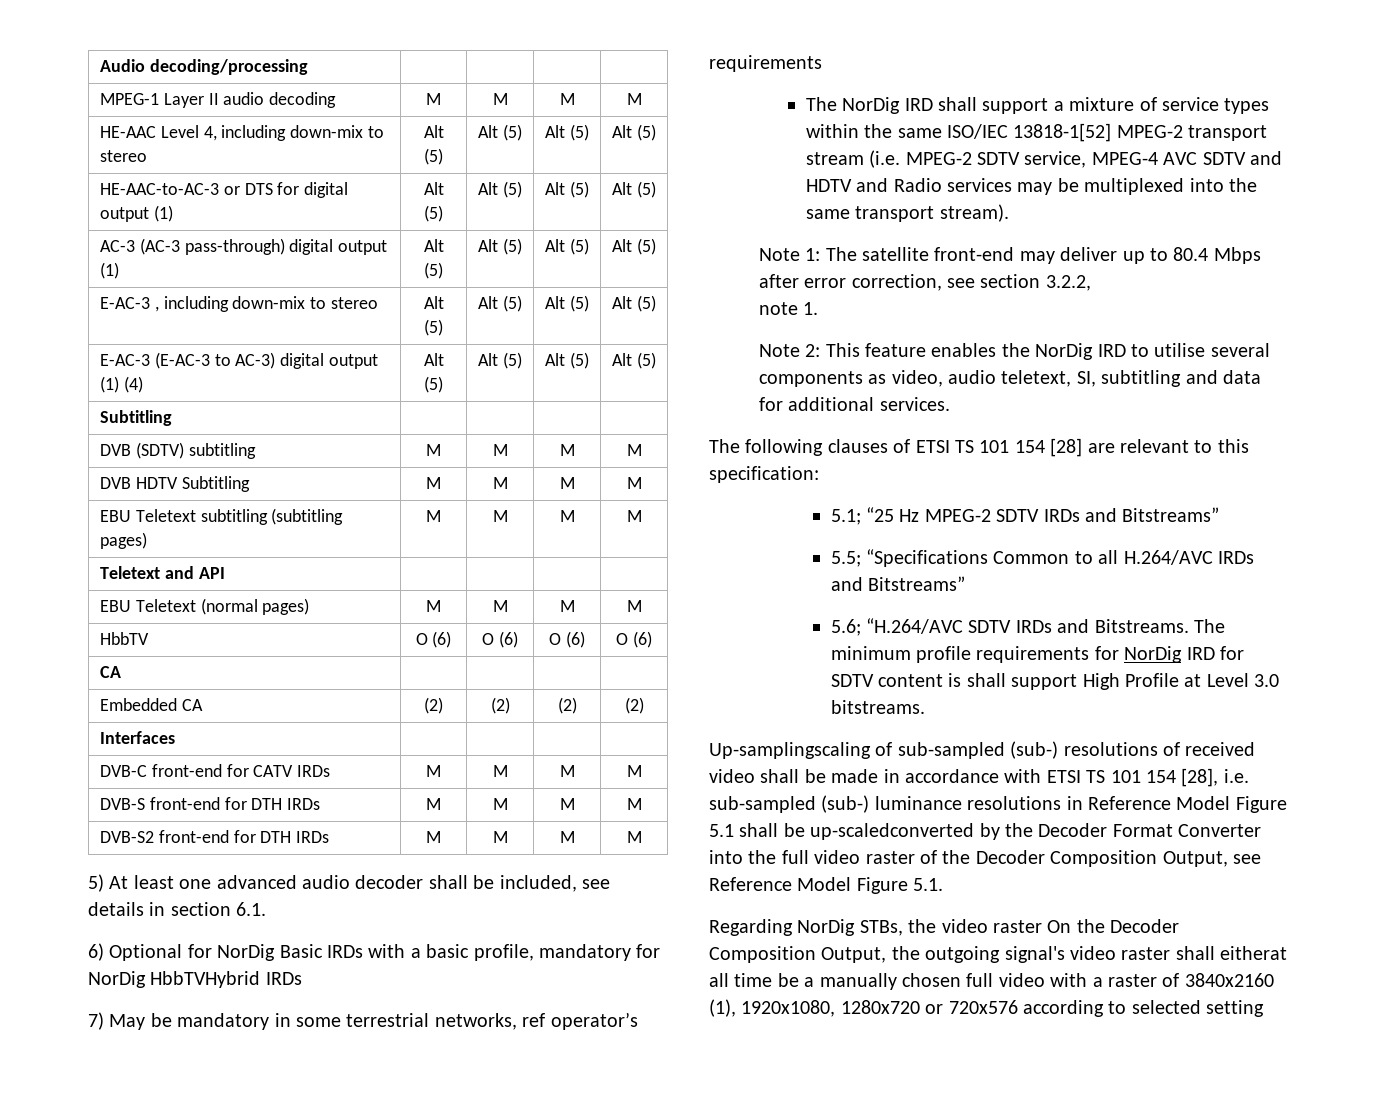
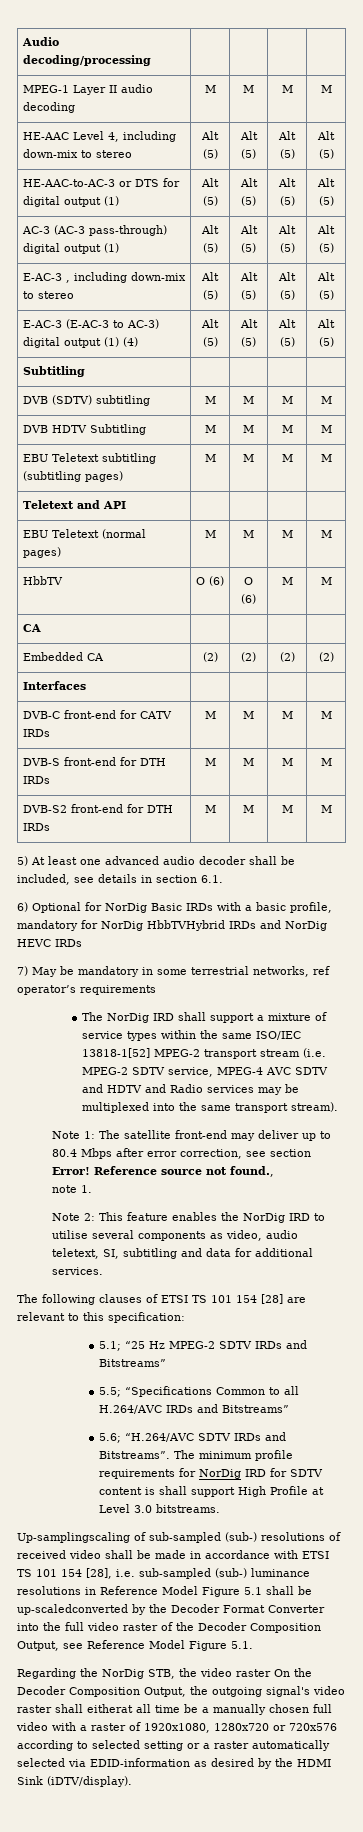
- HbbTV | O (6) | O (6) | O (6) | O (6)
+ HbbTV | O (6) | O (6) | M | M
- 6) Optional for NorDig Basic IRDs with a basic profile, mandatory for NorDig HbbTVHybrid IRDs
+ 6) Optional for NorDig Basic IRDs with a basic profile, mandatory for NorDig HbbTVHybrid IRDs and NorDig HEVC IRDs
- Note 1: The satellite front-end may deliver up to 80.4 Mbps after error correction, see section 3.2.2,
+ Note 1: The satellite front-end may deliver up to 80.4 Mbps after error correction, see section Error! Reference source not found.,
- 5.6; “H.264/AVC SDTV IRDs and Bitstreams.
+ 5.6; “H.264/AVC SDTV IRDs and Bitstreams”.
- Regarding NorDig STBs, the video raster On the Decoder Composition Output, the outgoing signal's video raster shall eitherat all time be a manually chosen full video with a raster of 3840x2160 (1), 1920x1080, 1280x720 or 720x576 according to selected setting
+ Regarding the NorDig STB, the video raster On the Decoder Composition Output, the outgoing signal's video raster shall eitherat all time be a manually chosen full video with a raster of 1920x1080, 1280x720 or 720x576 according to selected setting or a raster automatically selected via EDID-information as desired by the HDMI Sink (iDTV/display).

